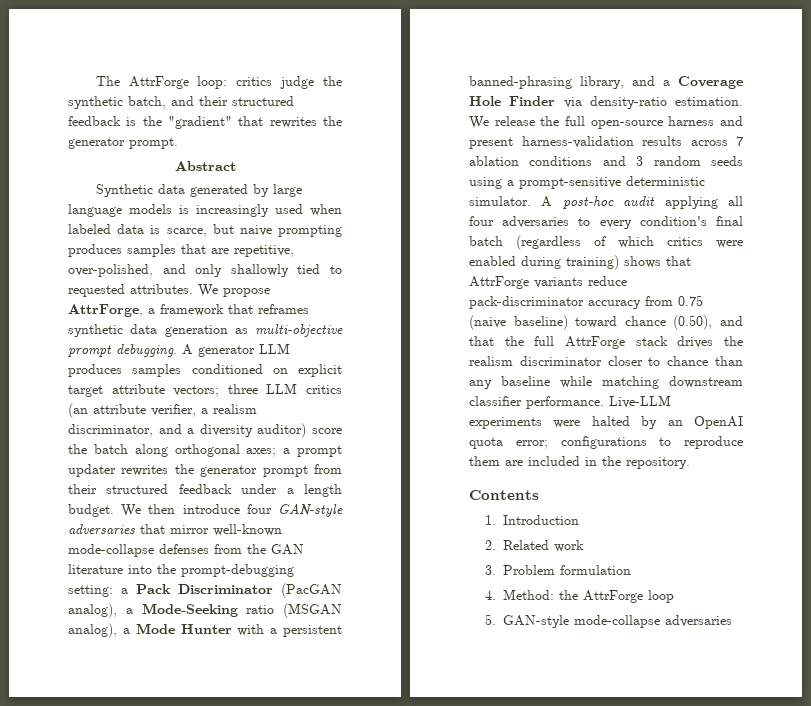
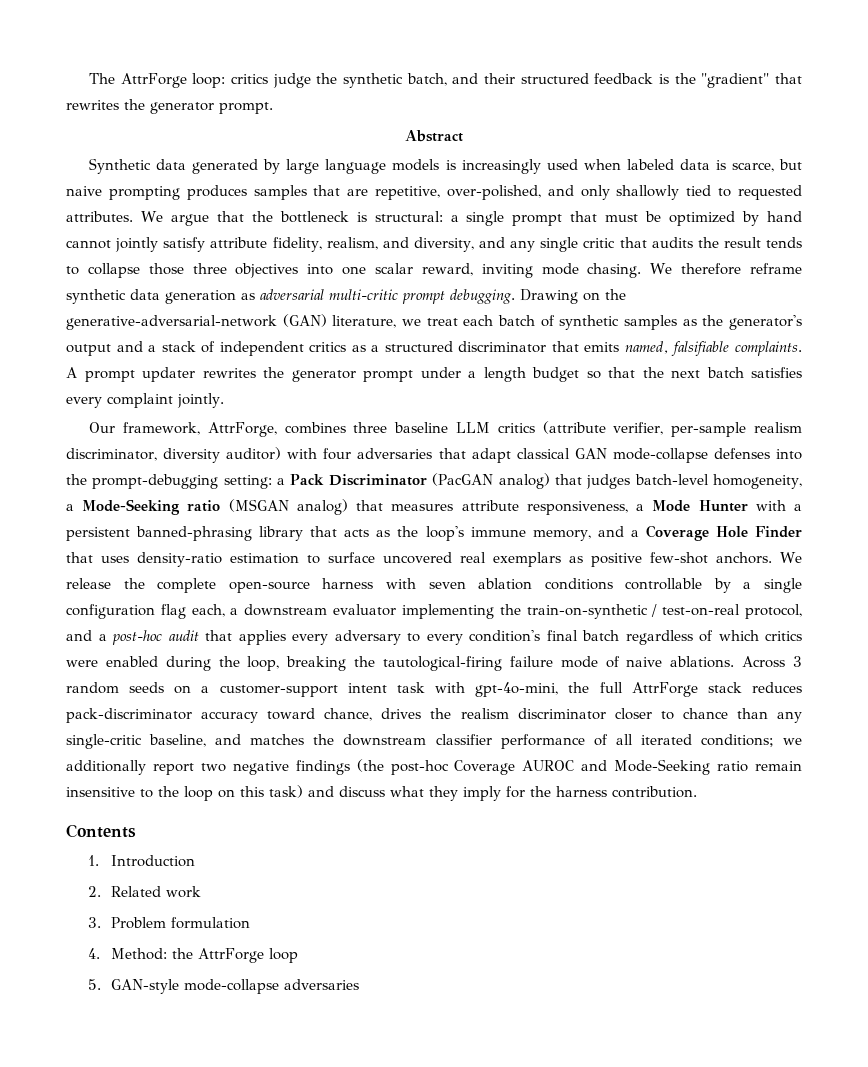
- We propose AttrForge, a framework that reframes synthetic data generation as multi-objective prompt debugging. A generator LLM produces samples conditioned on explicit target attribute vectors; three LLM critics (an attribute verifier, a realism discriminator, and a diversity auditor) score the batch along orthogonal axes; a prompt updater rewrites the generator prompt from their structured feedback under a length budget. We then introduce four GAN-style adversaries that mirror well-known mode-collapse defenses from the GAN literature into the prompt-debugging setting: a Pack Discriminator (PacGAN analog), a Mode-Seeking ratio (MSGAN analog), a Mode Hunter with a persistent banned-phrasing library, and a Coverage Hole Finder via density-ratio estimation.
+ We argue that the bottleneck is structural: a single prompt that must be optimized by hand cannot jointly satisfy attribute fidelity, realism, and diversity, and any single critic that audits the result tends to collapse those three objectives into one scalar reward, inviting mode chasing. We therefore reframe synthetic data generation as adversarial multi-critic prompt debugging. Drawing on the generative-adversarial-network (GAN) literature, we treat each batch of synthetic samples as the generator's output and a stack of independent critics as a structured discriminator that emits named, falsifiable complaints. A prompt updater rewrites the generator prompt under a length budget so that the next batch satisfies every complaint jointly.
+ Our framework, AttrForge, combines three baseline LLM critics (attribute verifier, per-sample realism discriminator, diversity auditor) with four adversaries that adapt classical GAN mode-collapse defenses into the prompt-debugging setting: a Pack Discriminator (PacGAN analog) that judges batch-level homogeneity, a Mode-Seeking ratio (MSGAN analog) that measures attribute responsiveness, a Mode Hunter with a persistent banned-phrasing library that acts as the loop's immune memory, and a Coverage Hole Finder that uses density-ratio estimation to surface uncovered real exemplars as positive few-shot anchors.
- We release the full open-source harness and present harness-validation results across 7 ablation conditions and 3 random seeds using a prompt-sensitive deterministic simulator. A post-hoc audit applying all four adversaries to every condition's final batch (regardless of which critics were enabled during training) shows that AttrForge variants reduce pack-discriminator accuracy from 0.75 (naive baseline) toward chance (0.50), and that the full AttrForge stack drives the realism discriminator closer to chance than any baseline while matching downstream classifier performance. Live-LLM experiments were halted by an OpenAI quota error; configurations to reproduce them are included in the repository.
+ We release the complete open-source harness with seven ablation conditions controllable by a single configuration flag each, a downstream evaluator implementing the train-on-synthetic / test-on-real protocol, and a post-hoc audit that applies every adversary to every condition's final batch regardless of which critics were enabled during the loop, breaking the tautological-firing failure mode of naive ablations. Across 3 random seeds on a customer-support intent task with gpt-4o-mini, the full AttrForge stack reduces pack-discriminator accuracy toward chance, drives the realism discriminator closer to chance than any single-critic baseline, and matches the downstream classifier performance of all iterated conditions; we additionally report two negative findings (the post-hoc Coverage AUROC and Mode-Seeking ratio remain insensitive to the loop on this task) and discuss what they imply for the harness contribution.

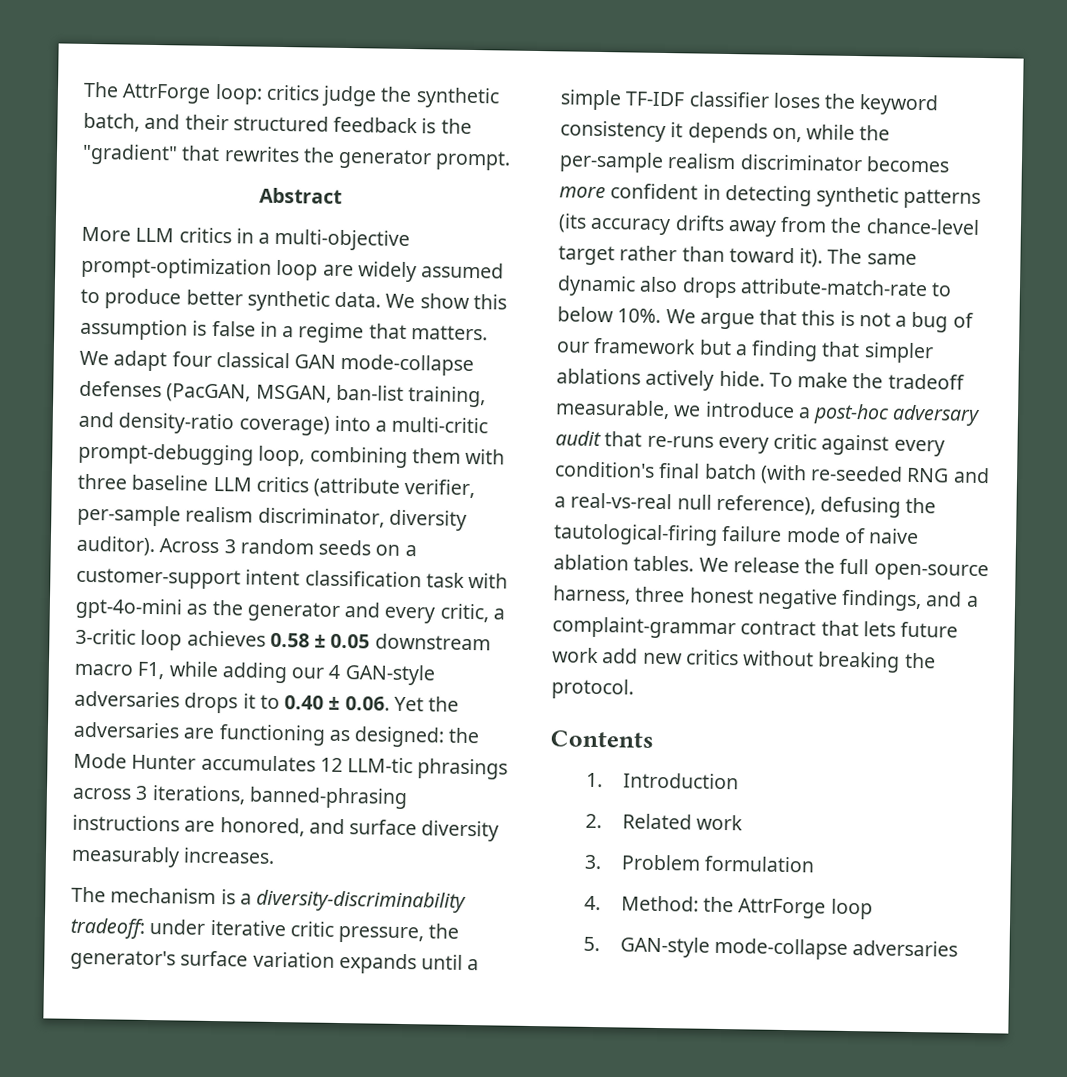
- Synthetic data generated by large language models is increasingly used when labeled data is scarce, but naive prompting produces samples that are repetitive, over-polished, and only shallowly tied to requested attributes. We argue that the bottleneck is structural: a single prompt that must be optimized by hand cannot jointly satisfy attribute fidelity, realism, and diversity, and any single critic that audits the result tends to collapse those three objectives into one scalar reward, inviting mode chasing. We therefore reframe synthetic data generation as adversarial multi-critic prompt debugging. Drawing on the generative-adversarial-network (GAN) literature, we treat each batch of synthetic samples as the generator's output and a stack of independent critics as a structured discriminator that emits named, falsifiable complaints. A prompt updater rewrites the generator prompt under a length budget so that the next batch satisfies every complaint jointly.
- Our framework, AttrForge, combines three baseline LLM critics (attribute verifier, per-sample realism discriminator, diversity auditor) with four adversaries that adapt classical GAN mode-collapse defenses into the prompt-debugging setting: a Pack Discriminator (PacGAN analog) that judges batch-level homogeneity, a Mode-Seeking ratio (MSGAN analog) that measures attribute responsiveness, a Mode Hunter with a persistent banned-phrasing library that acts as the loop's immune memory, and a Coverage Hole Finder that uses density-ratio estimation to surface uncovered real exemplars as positive few-shot anchors. We release the complete open-source harness with seven ablation conditions controllable by a single configuration flag each, a downstream evaluator implementing the train-on-synthetic / test-on-real protocol, and a post-hoc audit that applies every adversary to every condition's final batch regardless of which critics were enabled during the loop, breaking the tautological-firing failure mode of naive ablations.
+ More LLM critics in a multi-objective prompt-optimization loop are widely assumed to produce better synthetic data. We show this assumption is false in a regime that matters. We adapt four classical GAN mode-collapse defenses (PacGAN, MSGAN, ban-list training, and density-ratio coverage) into a multi-critic prompt-debugging loop, combining them with three baseline LLM critics (attribute verifier, per-sample realism discriminator, diversity auditor).
- Across 3 random seeds on a customer-support intent task with gpt-4o-mini, the full AttrForge stack reduces pack-discriminator accuracy toward chance, drives the realism discriminator closer to chance than any single-critic baseline, and matches the downstream classifier performance of all iterated conditions; we additionally report two negative findings (the post-hoc Coverage AUROC and Mode-Seeking ratio remain insensitive to the loop on this task) and discuss what they imply for the harness contribution.
+ Across 3 random seeds on a customer-support intent classification task with gpt-4o-mini as the generator and every critic, a 3-critic loop achieves 0.58 ± 0.05 downstream macro F1, while adding our 4 GAN-style adversaries drops it to 0.40 ± 0.06. Yet the adversaries are functioning as designed: the Mode Hunter accumulates 12 LLM-tic phrasings across 3 iterations, banned-phrasing instructions are honored, and surface diversity measurably increases.
+ The mechanism is a diversity-discriminability tradeoff: under iterative critic pressure, the generator's surface variation expands until a simple TF-IDF classifier loses the keyword consistency it depends on, while the per-sample realism discriminator becomes more confident in detecting synthetic patterns (its accuracy drifts away from the chance-level target rather than toward it). The same dynamic also drops attribute-match-rate to below 10%. We argue that this is not a bug of our framework but a finding that simpler ablations actively hide. To make the tradeoff measurable, we introduce a post-hoc adversary audit that re-runs every critic against every condition's final batch (with re-seeded RNG and a real-vs-real null reference), defusing the tautological-firing failure mode of naive ablation tables. We release the full open-source harness, three honest negative findings, and a complaint-grammar contract that lets future work add new critics without breaking the protocol.

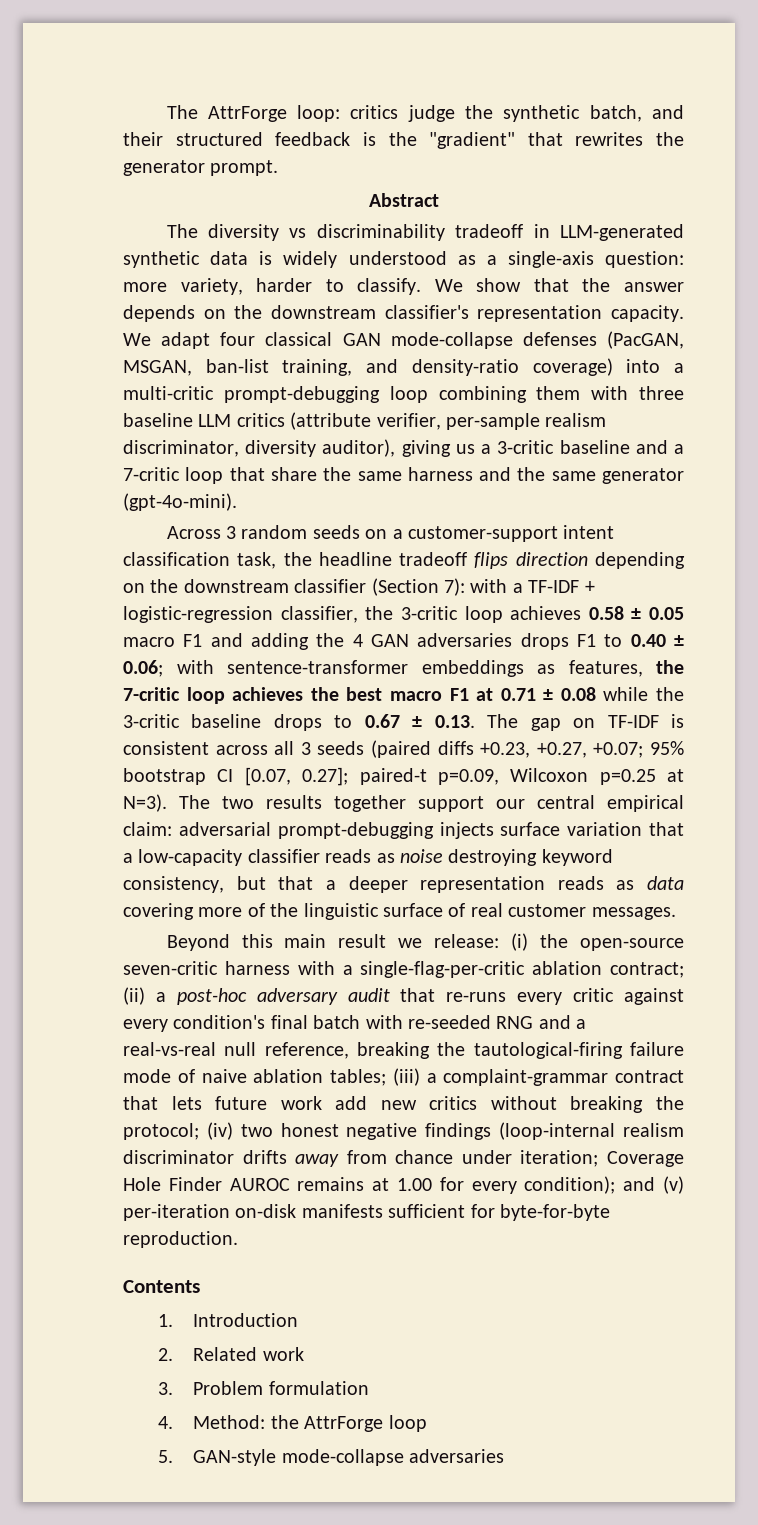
- More LLM critics in a multi-objective prompt-optimization loop are widely assumed to produce better synthetic data. We show this assumption is false in a regime that matters.
+ The diversity vs discriminability tradeoff in LLM-generated synthetic data is widely understood as a single-axis question: more variety, harder to classify. We show that the answer depends on the downstream classifier's representation capacity.
- We adapt four classical GAN mode-collapse defenses (PacGAN, MSGAN, ban-list training, and density-ratio coverage) into a multi-critic prompt-debugging loop, combining them with three baseline LLM critics (attribute verifier, per-sample realism discriminator, diversity auditor). Across 3 random seeds on a customer-support intent classification task with gpt-4o-mini as the generator and every critic, a 3-critic loop achieves 0.58 ± 0.05 downstream macro F1, while adding our 4 GAN-style adversaries drops it to 0.40 ± 0.06. Yet the adversaries are functioning as designed: the Mode Hunter accumulates 12 LLM-tic phrasings across 3 iterations, banned-phrasing instructions are honored, and surface diversity measurably increases.
- The mechanism is a diversity-discriminability tradeoff: under iterative critic pressure, the generator's surface variation expands until a simple TF-IDF classifier loses the keyword consistency it depends on, while the per-sample realism discriminator becomes more confident in detecting synthetic patterns (its accuracy drifts away from the chance-level target rather than toward it). The same dynamic also drops attribute-match-rate to below 10%. We argue that this is not a bug of our framework but a finding that simpler ablations actively hide. To make the tradeoff measurable, we introduce a post-hoc adversary audit that re-runs every critic against every condition's final batch (with re-seeded RNG and a real-vs-real null reference), defusing the tautological-firing failure mode of naive ablation tables. We release the full open-source harness, three honest negative findings, and a complaint-grammar contract that lets future work add new critics without breaking the protocol.
+ We adapt four classical GAN mode-collapse defenses (PacGAN, MSGAN, ban-list training, and density-ratio coverage) into a multi-critic prompt-debugging loop combining them with three baseline LLM critics (attribute verifier, per-sample realism discriminator, diversity auditor), giving us a 3-critic baseline and a 7-critic loop that share the same harness and the same generator (gpt-4o-mini).
+ Across 3 random seeds on a customer-support intent classification task, the headline tradeoff flips direction depending on the downstream classifier (Section 7): with a TF-IDF + logistic-regression classifier, the 3-critic loop achieves 0.58 ± 0.05 macro F1 and adding the 4 GAN adversaries drops F1 to 0.40 ± 0.06; with sentence-transformer embeddings as features, the 7-critic loop achieves the best macro F1 at 0.71 ± 0.08 while the 3-critic baseline drops to 0.67 ± 0.13. The gap on TF-IDF is consistent across all 3 seeds (paired diffs +0.23, +0.27, +0.07; 95% bootstrap CI [0.07, 0.27]; paired-t p=0.09, Wilcoxon p=0.25 at N=3). The two results together support our central empirical claim: adversarial prompt-debugging injects surface variation that a low-capacity classifier reads as noise destroying keyword consistency, but that a deeper representation reads as data covering more of the linguistic surface of real customer messages.
+ Beyond this main result we release: (i) the open-source seven-critic harness with a single-flag-per-critic ablation contract; (ii) a post-hoc adversary audit that re-runs every critic against every condition's final batch with re-seeded RNG and a real-vs-real null reference, breaking the tautological-firing failure mode of naive ablation tables; (iii) a complaint-grammar contract that lets future work add new critics without breaking the protocol; (iv) two honest negative findings (loop-internal realism discriminator drifts away from chance under iteration; Coverage Hole Finder AUROC remains at 1.00 for every condition); and (v) per-iteration on-disk manifests sufficient for byte-for-byte reproduction.

